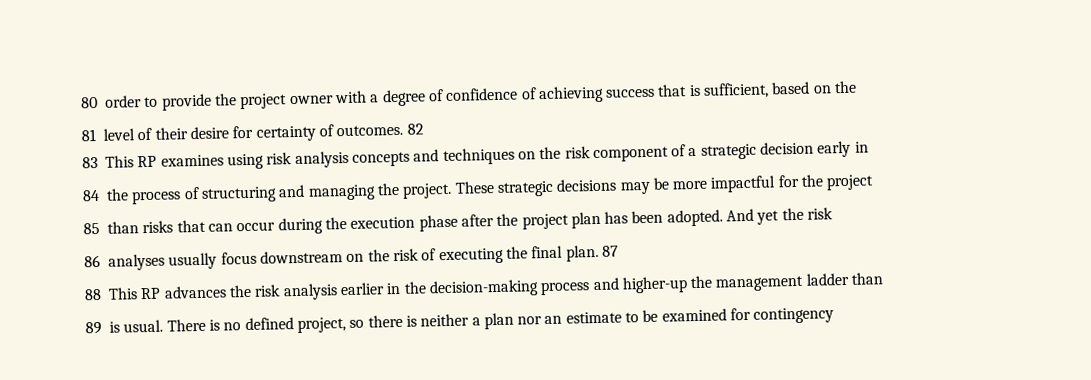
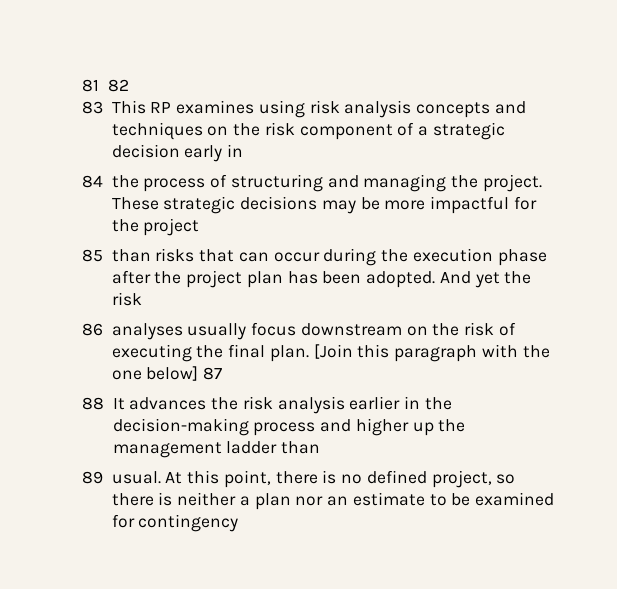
- 80 order to provide the project owner with a degree of confidence of achieving success that is sufficient, based on the
- 81 level of their desire for certainty of outcomes. 82
+ 81 82
- 87
+ [Join this paragraph with the one below] 87
- 88 This RP advances the risk analysis earlier in the decision-making process and higher-up the management ladder than
+ 88 It advances the risk analysis earlier in the decision-making process and higher up the management ladder than
- 89 is usual. There is no defined project, so there is neither a plan nor an estimate to be examined for contingency
+ 89 usual. At this point, there is no defined project, so there is neither a plan nor an estimate to be examined for contingency

